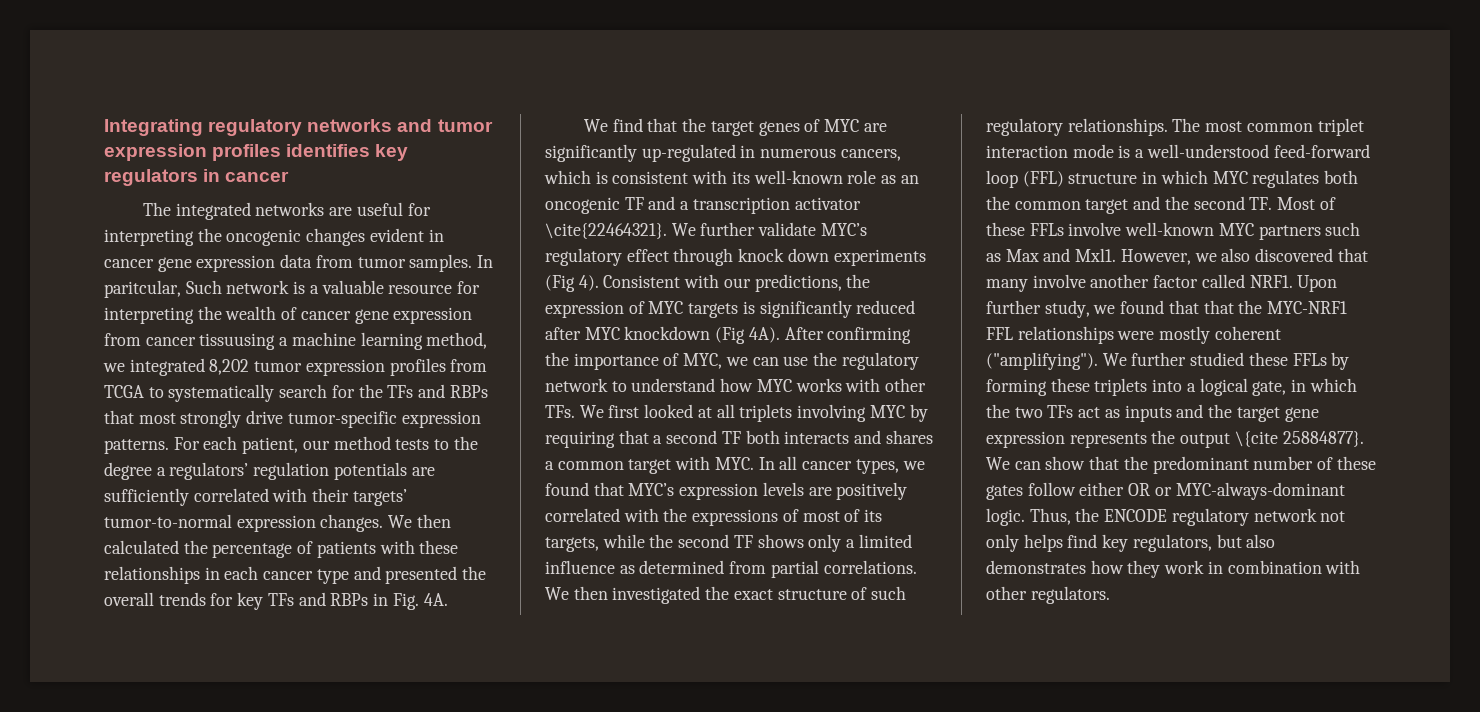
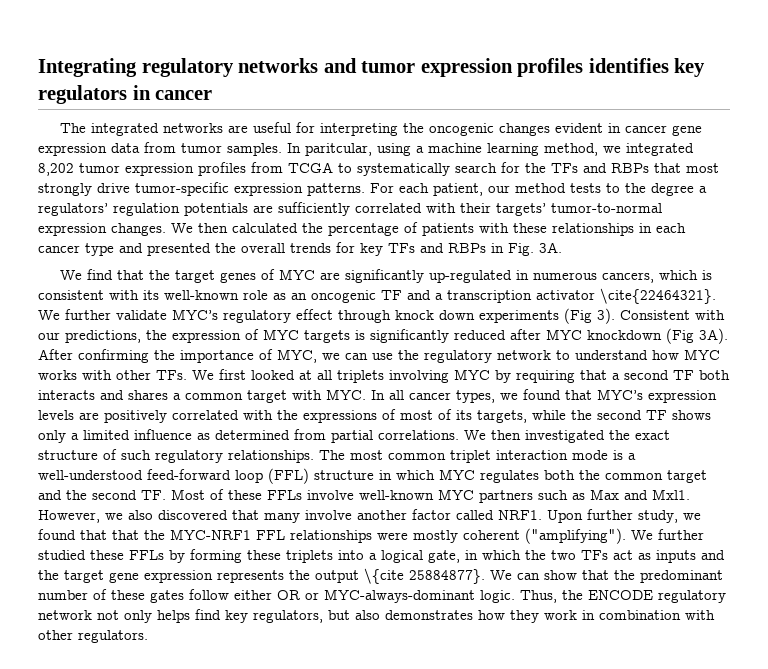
- In paritcular, Such network is a valuable resource for interpreting the wealth of cancer gene expression from cancer tissuusing a machine learning method, we integrated 8,202 tumor expression profiles from TCGA to systematically search for the TFs and RBPs that most strongly drive tumor-specific expression patterns.
+ In paritcular, using a machine learning method, we integrated 8,202 tumor expression profiles from TCGA to systematically search for the TFs and RBPs that most strongly drive tumor-specific expression patterns.
- We then calculated the percentage of patients with these relationships in each cancer type and presented the overall trends for key TFs and RBPs in Fig. 4A.
+ We then calculated the percentage of patients with these relationships in each cancer type and presented the overall trends for key TFs and RBPs in Fig. 3A.
- We further validate MYC’s regulatory effect through knock down experiments (Fig 4).
+ We further validate MYC’s regulatory effect through knock down experiments (Fig 3).
- Consistent with our predictions, the expression of MYC targets is significantly reduced after MYC knockdown (Fig 4A).
+ Consistent with our predictions, the expression of MYC targets is significantly reduced after MYC knockdown (Fig 3A).

